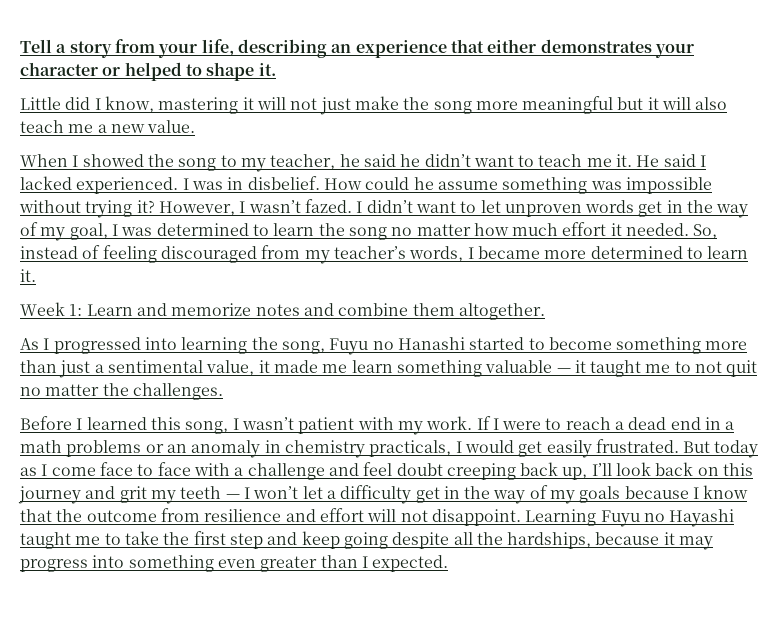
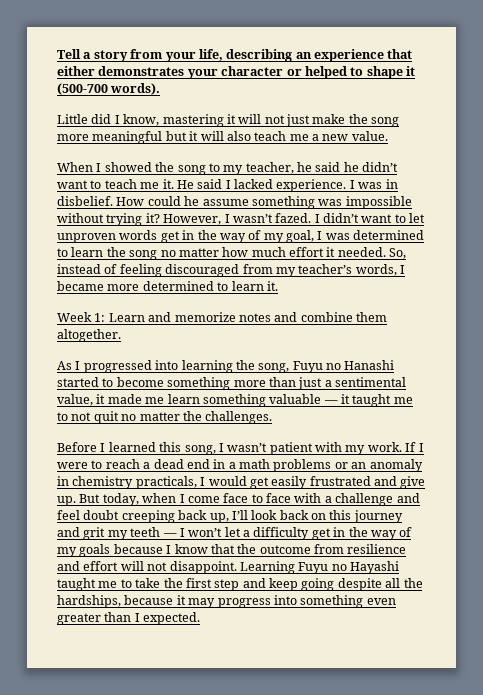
- Tell a story from your life, describing an experience that either demonstrates your character or helped to shape it.
+ Tell a story from your life, describing an experience that either demonstrates your character or helped to shape it (500-700 words).
- He said I lacked experienced.
+ He said I lacked experience.
- If I were to reach a dead end in a math problems or an anomaly in chemistry practicals, I would get easily frustrated. But today as I come face to face with a challenge and feel doubt creeping back up, I’ll look back on this journey and grit my teeth — I won’t let a difficulty get in the way of my goals because I know that the outcome from resilience and effort will not disappoint.
+ If I were to reach a dead end in a math problems or an anomaly in chemistry practicals, I would get easily frustrated and give up. But today, when I come face to face with a challenge and feel doubt creeping back up, I’ll look back on this journey and grit my teeth — I won’t let a difficulty get in the way of my goals because I know that the outcome from resilience and effort will not disappoint.

